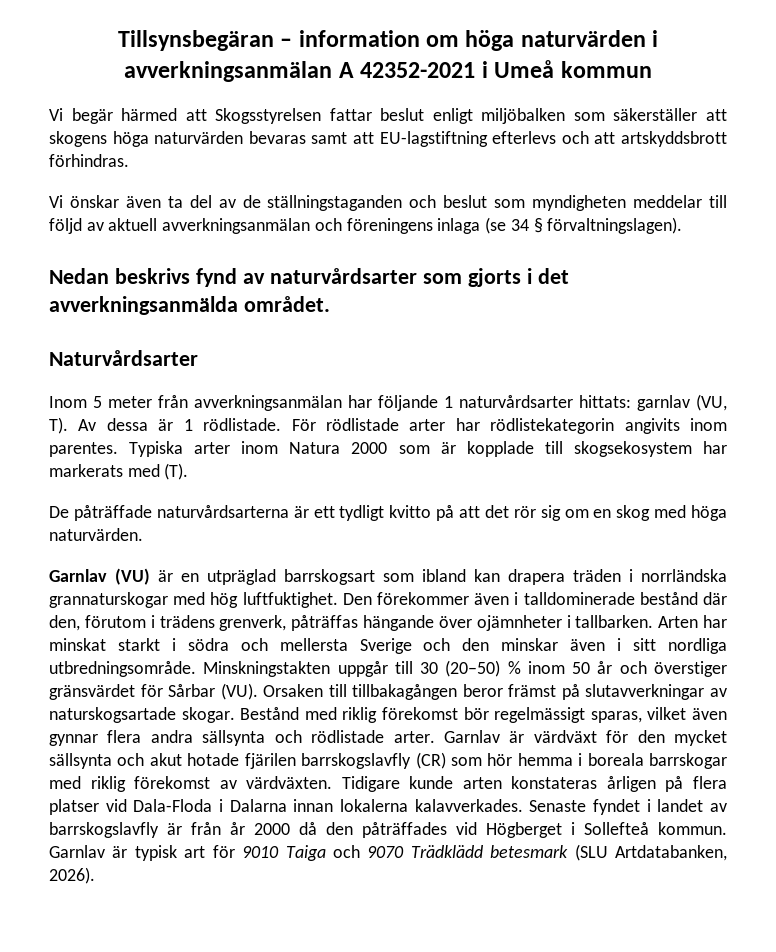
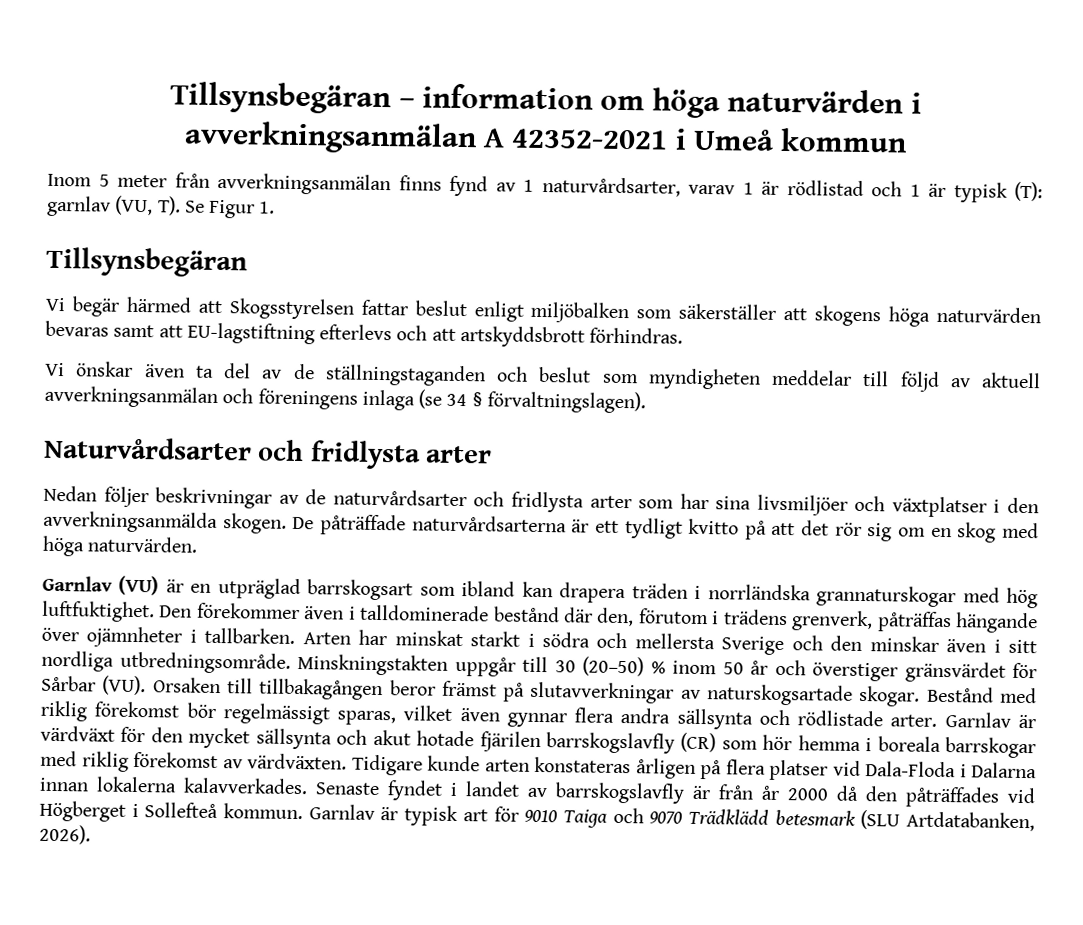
+ Inom 5 meter från avverkningsanmälan finns fynd av 1 naturvårdsarter, varav 1 är rödlistad och 1 är typisk (T): garnlav (VU, T). Se Figur 1.
+ Tillsynsbegäran
- Nedan beskrivs fynd av naturvårdsarter som gjorts i det avverkningsanmälda området.
- Naturvårdsarter
- Inom 5 meter från avverkningsanmälan har följande 1 naturvårdsarter hittats: garnlav (VU, T). Av dessa är 1 rödlistade. För rödlistade arter har rödlistekategorin angivits inom parentes. Typiska arter inom Natura 2000 som är kopplade till skogsekosystem har markerats med (T).
- De påträffade naturvårdsarterna är ett tydligt kvitto på att det rör sig om en skog med höga naturvärden.
+ Naturvårdsarter och fridlysta arter
+ Nedan följer beskrivningar av de naturvårdsarter och fridlysta arter som har sina livsmiljöer och växtplatser i den avverkningsanmälda skogen. De påträffade naturvårdsarterna är ett tydligt kvitto på att det rör sig om en skog med höga naturvärden.

